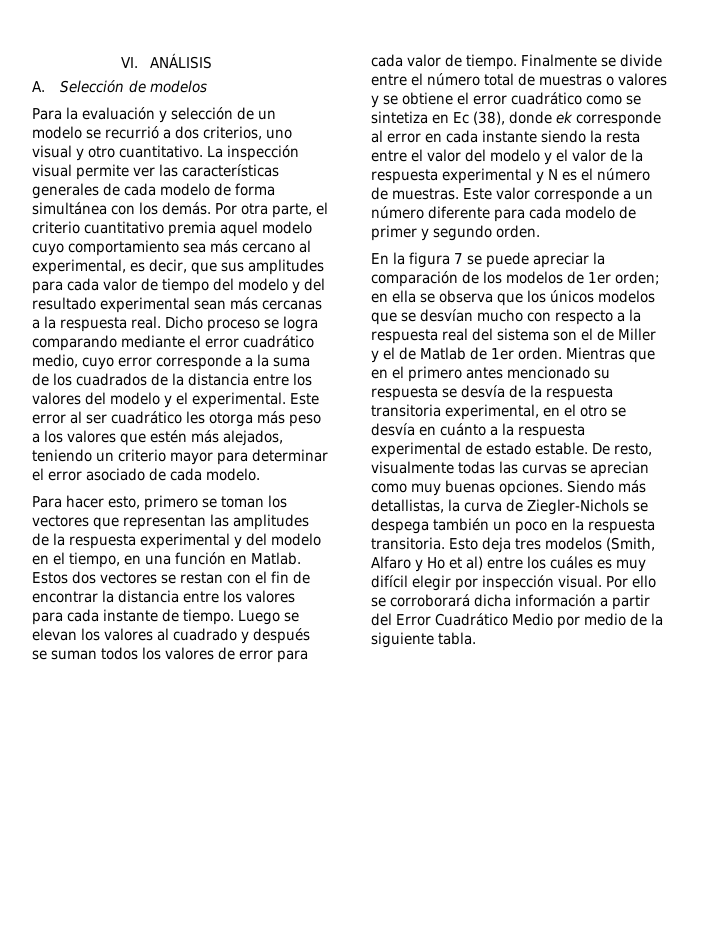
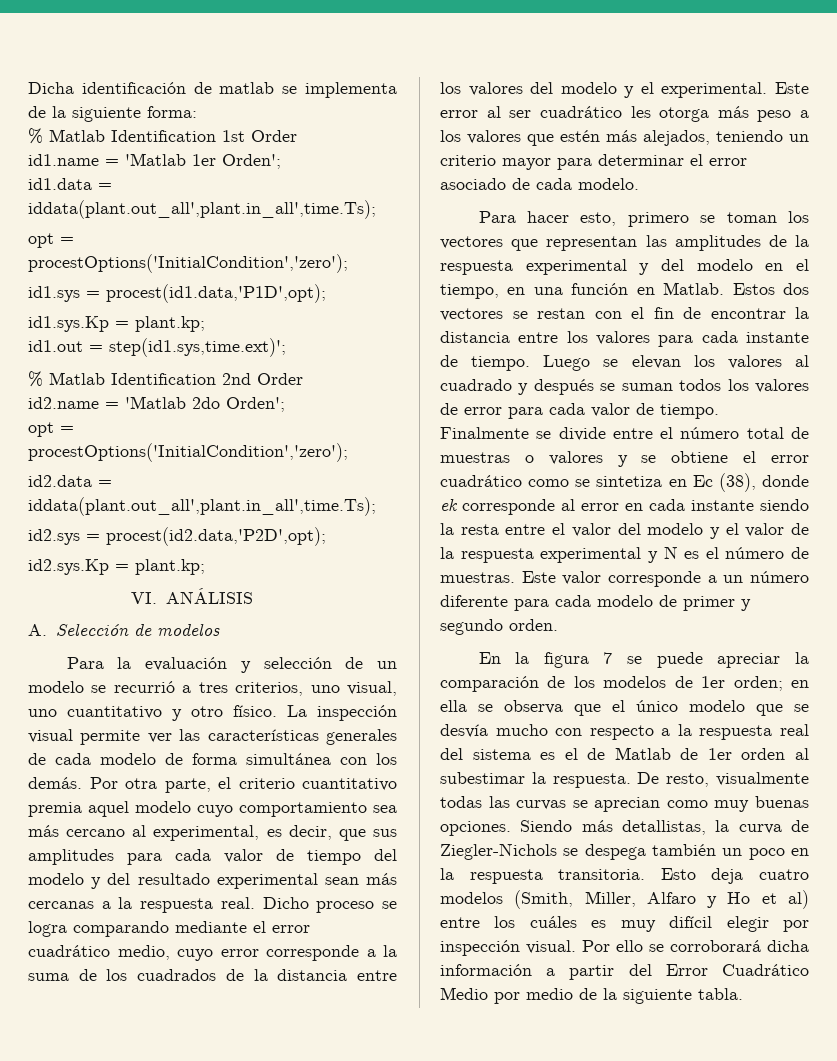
+ Dicha identificación de matlab se implementa de la siguiente forma:
+ % Matlab Identification 1st Order
+ id1.name = 'Matlab 1er Orden';
+ id1.data = iddata(plant.out_all',plant.in_all',time.Ts);
+ opt = procestOptions('InitialCondition','zero');
+ id1.sys = procest(id1.data,'P1D',opt);
+ id1.sys.Kp = plant.kp;
+ id1.out = step(id1.sys,time.ext)';
+ % Matlab Identification 2nd Order
+ id2.name = 'Matlab 2do Orden';
+ opt = procestOptions('InitialCondition','zero');
+ id2.data = iddata(plant.out_all',plant.in_all',time.Ts);
+ id2.sys = procest(id2.data,'P2D',opt);
+ id2.sys.Kp = plant.kp;
- Para la evaluación y selección de un modelo se recurrió a dos criterios, uno visual y otro cuantitativo.
+ Para la evaluación y selección de un modelo se recurrió a tres criterios, uno visual, uno cuantitativo y otro físico.
- En la figura 7 se puede apreciar la comparación de los modelos de 1er orden; en ella se observa que los únicos modelos que se desvían mucho con respecto a la respuesta real del sistema son el de Miller y el de Matlab de 1er orden. Mientras que en el primero antes mencionado su respuesta se desvía de la respuesta transitoria experimental, en el otro se desvía en cuánto a la respuesta experimental de estado estable.
+ En la figura 7 se puede apreciar la comparación de los modelos de 1er orden; en ella se observa que el único modelo que se desvía mucho con respecto a la respuesta real del sistema es el de Matlab de 1er orden al subestimar la respuesta.
- Esto deja tres modelos (Smith, Alfaro y Ho et al) entre los cuáles es muy difícil elegir por inspección visual.
+ Esto deja cuatro modelos (Smith, Miller, Alfaro y Ho et al) entre los cuáles es muy difícil elegir por inspección visual.

